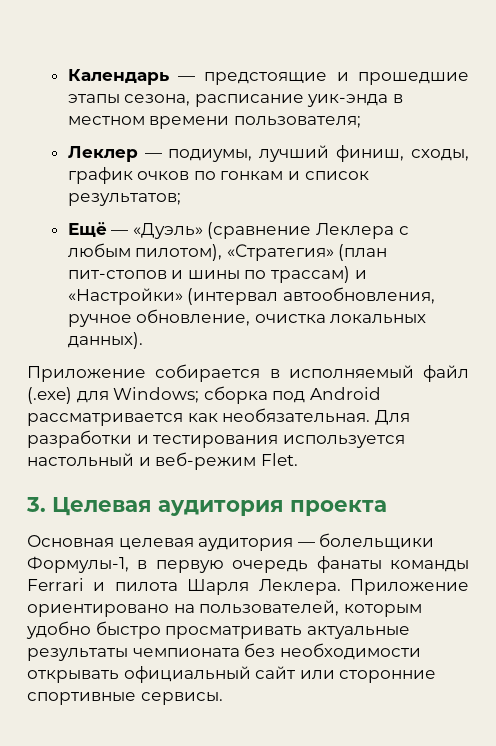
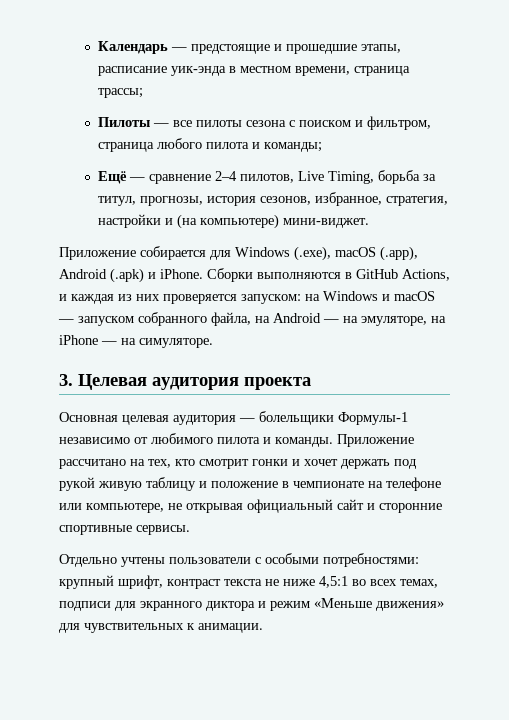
- Календарь — предстоящие и прошедшие этапы сезона, расписание уик-энда в местном времени пользователя;
- Леклер — подиумы, лучший финиш, сходы, график очков по гонкам и список результатов;
- Ещё — «Дуэль» (сравнение Леклера с любым пилотом), «Стратегия» (план пит-стопов и шины по трассам) и «Настройки» (интервал автообновления, ручное обновление, очистка локальных данных).
- Приложение собирается в исполняемый файл (.exe) для Windows; сборка под Android рассматривается как необязательная. Для разработки и тестирования используется настольный и веб-режим Flet.
+ Календарь — предстоящие и прошедшие этапы, расписание уик-энда в местном времени, страница трассы;
+ Пилоты — все пилоты сезона с поиском и фильтром, страница любого пилота и команды;
+ Ещё — сравнение 2–4 пилотов, Live Timing, борьба за титул, прогнозы, история сезонов, избранное, стратегия, настройки и (на компьютере) мини-виджет.
+ Приложение собирается для Windows (.exe), macOS (.app), Android (.apk) и iPhone. Сборки выполняются в GitHub Actions, и каждая из них проверяется запуском: на Windows и macOS — запуском собранного файла, на Android — на эмуляторе, на iPhone — на симуляторе.
- Основная целевая аудитория — болельщики Формулы-1, в первую очередь фанаты команды Ferrari и пилота Шарля Леклера. Приложение ориентировано на пользователей, которым удобно быстро просматривать актуальные результаты чемпионата без необходимости открывать официальный сайт или сторонние спортивные сервисы.
+ Основная целевая аудитория — болельщики Формулы-1 независимо от любимого пилота и команды. Приложение рассчитано на тех, кто смотрит гонки и хочет держать под рукой живую таблицу и положение в чемпионате на телефоне или компьютере, не открывая официальный сайт и сторонние спортивные сервисы.
+ Отдельно учтены пользователи с особыми потребностями: крупный шрифт, контраст текста не ниже 4,5:1 во всех темах, подписи для экранного диктора и режим «Меньше движения» для чувствительных к анимации.

